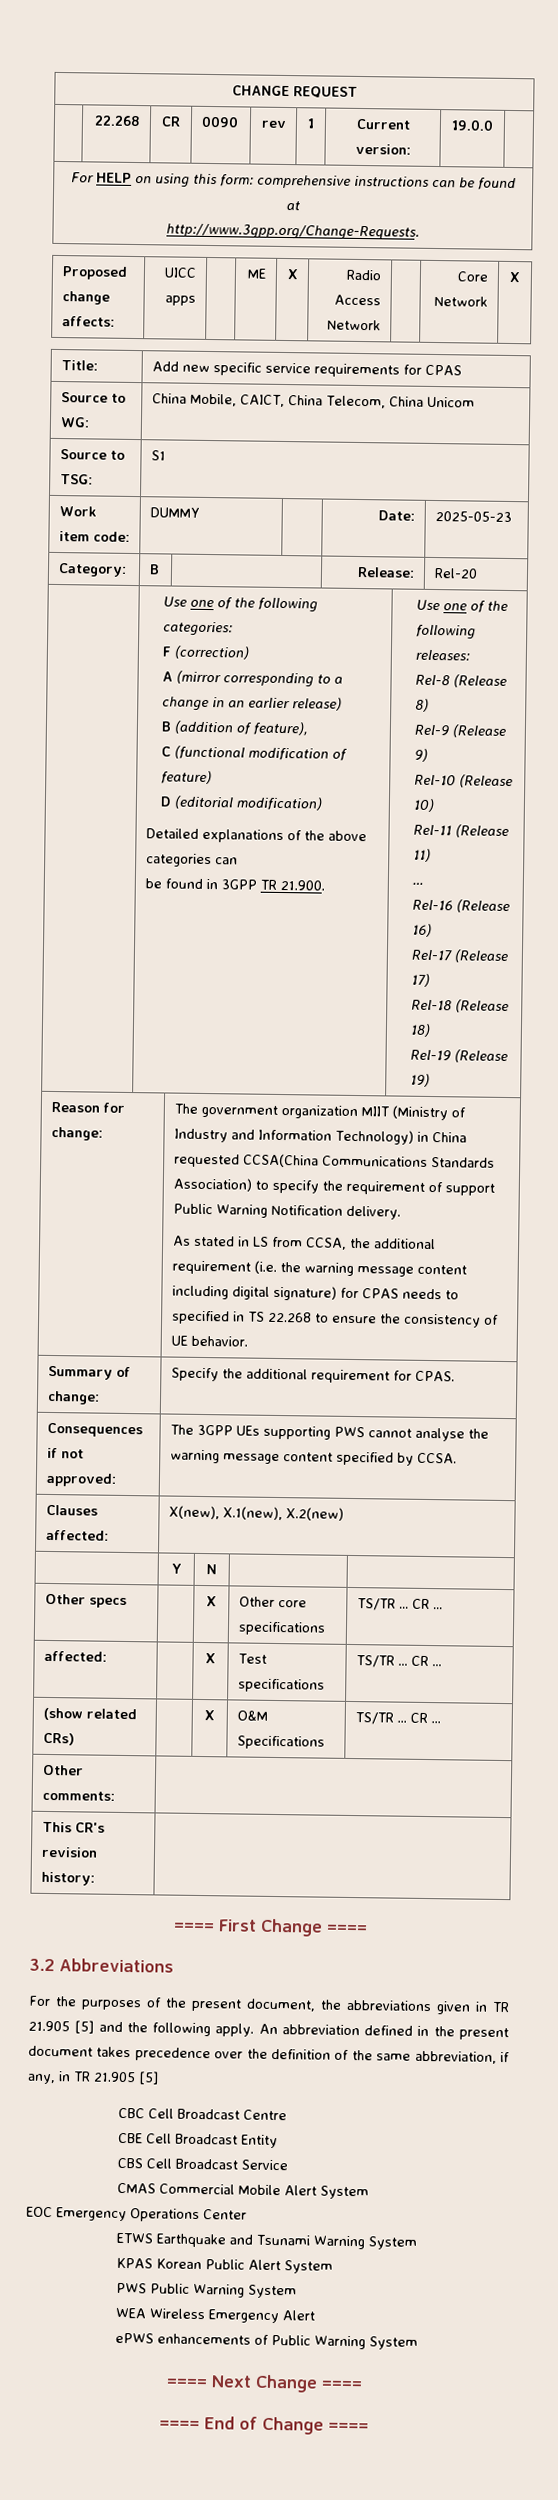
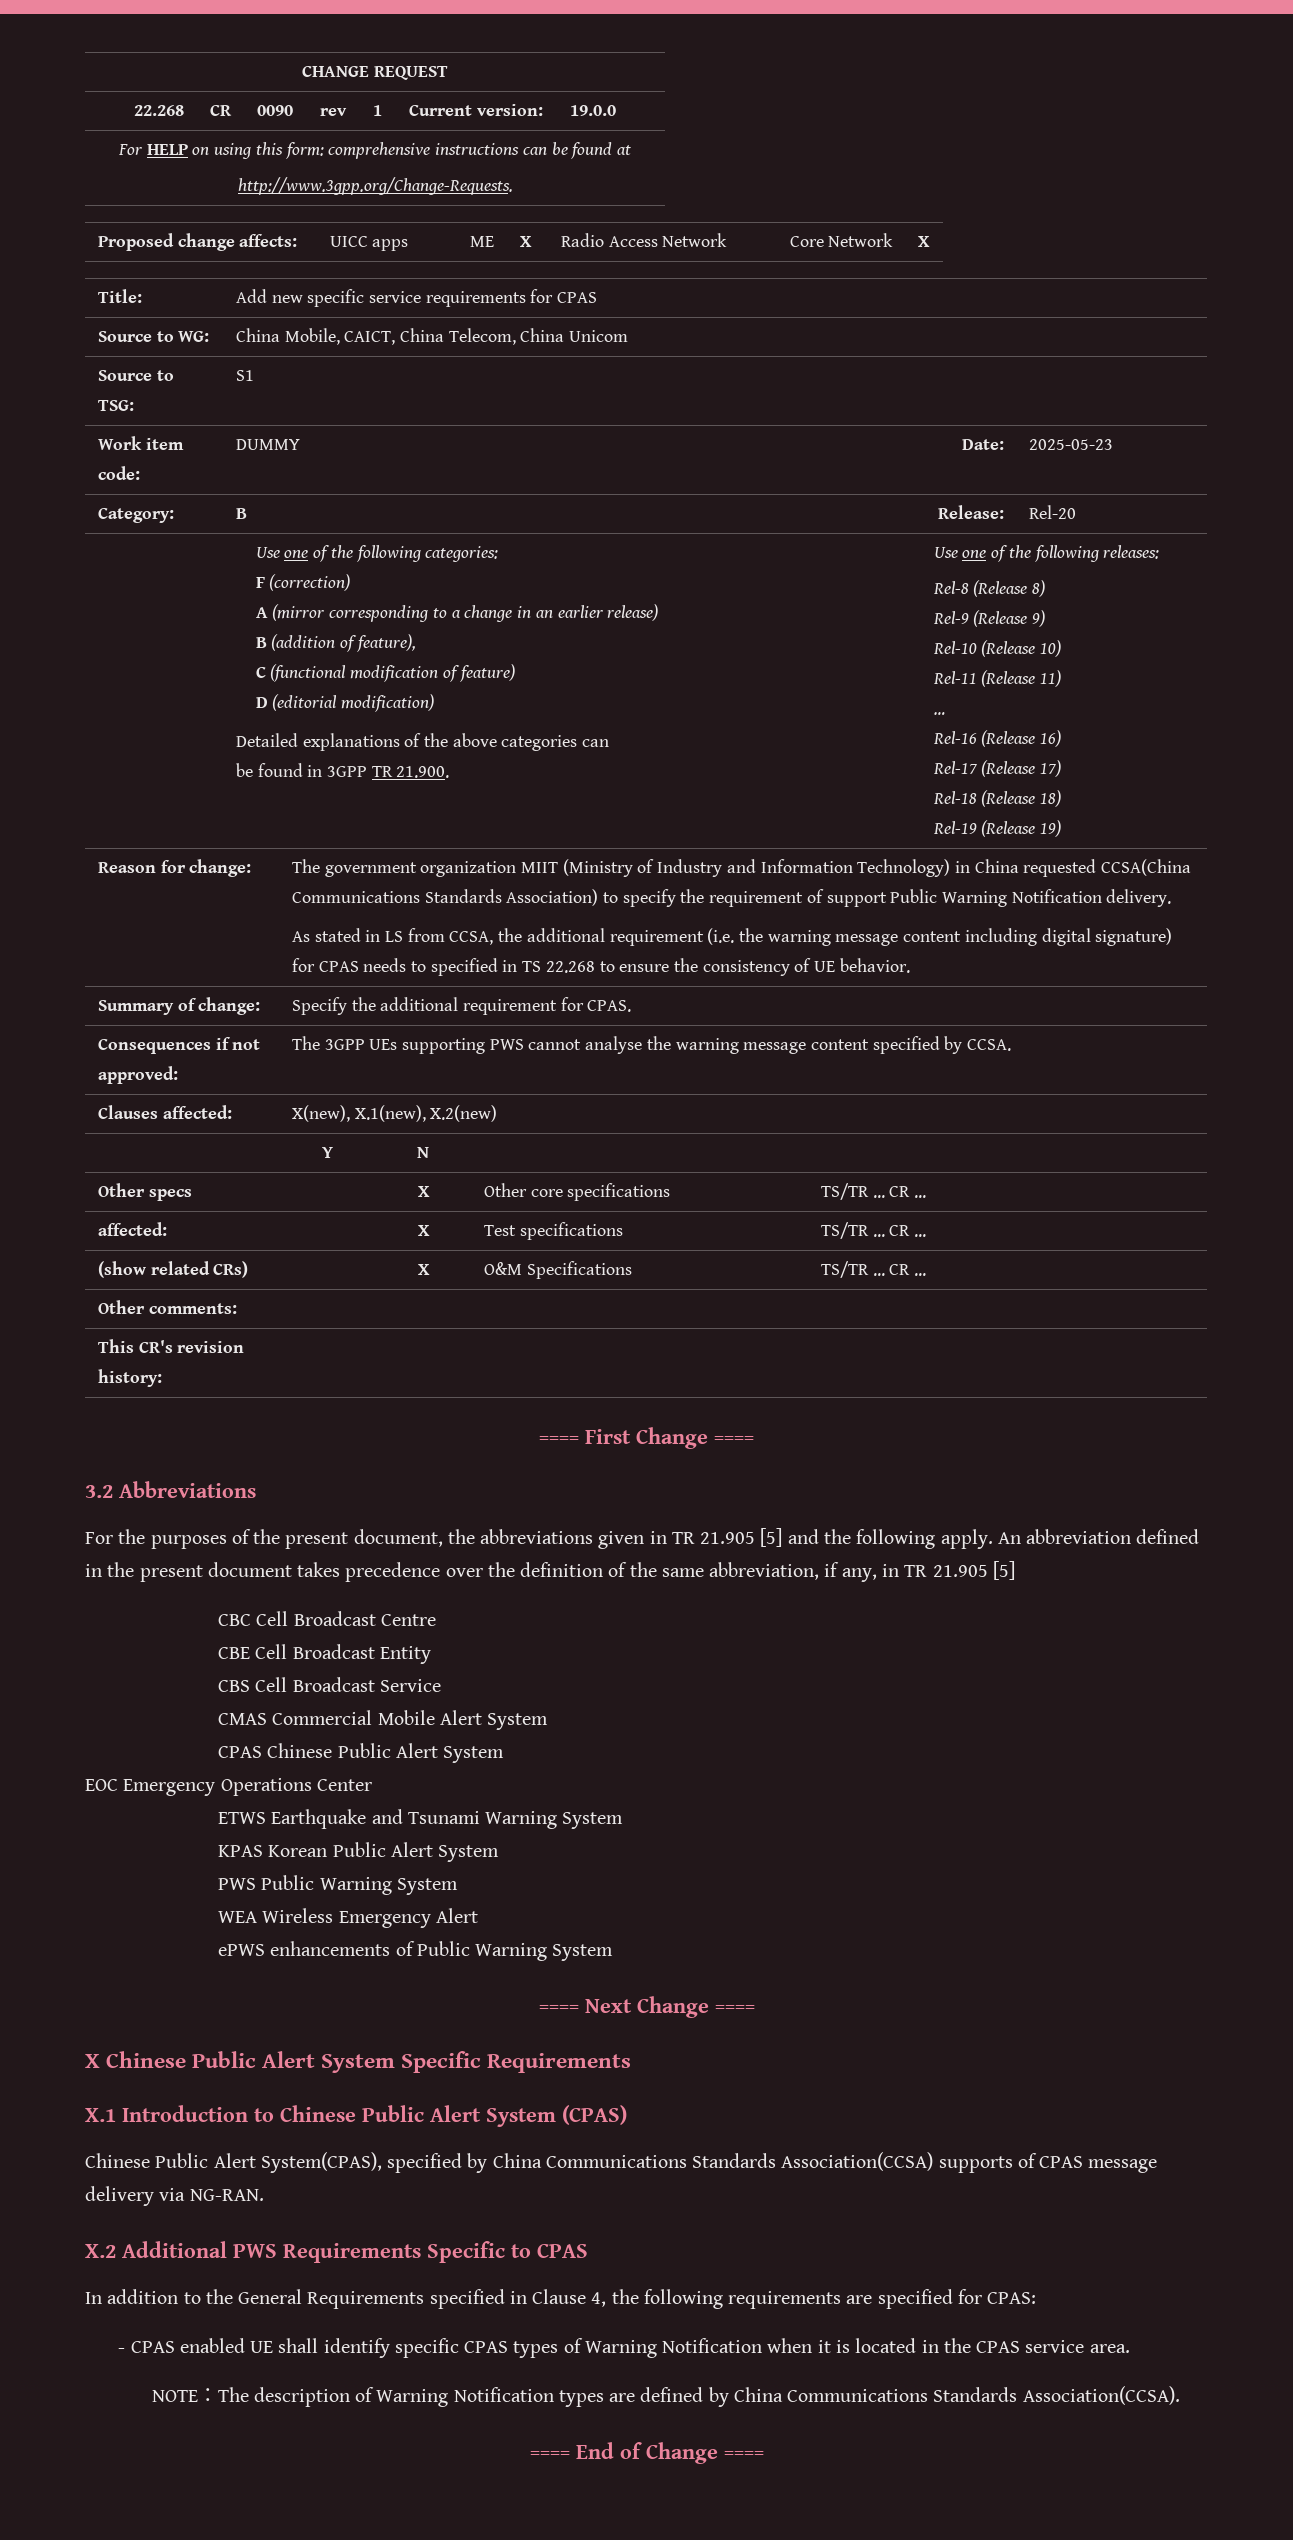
+ CPAS Chinese Public Alert System
+ X Chinese Public Alert System Specific Requirements
+ X.1 Introduction to Chinese Public Alert System (CPAS)
+ Chinese Public Alert System(CPAS), specified by China Communications Standards Association(CCSA) supports of CPAS message delivery via NG-RAN.
+ X.2 Additional PWS Requirements Specific to CPAS
+ In addition to the General Requirements specified in Clause 4, the following requirements are specified for CPAS:
+ - CPAS enabled UE shall identify specific CPAS types of Warning Notification when it is located in the CPAS service area.
+ NOTE：The description of Warning Notification types are defined by China Communications Standards Association(CCSA).

